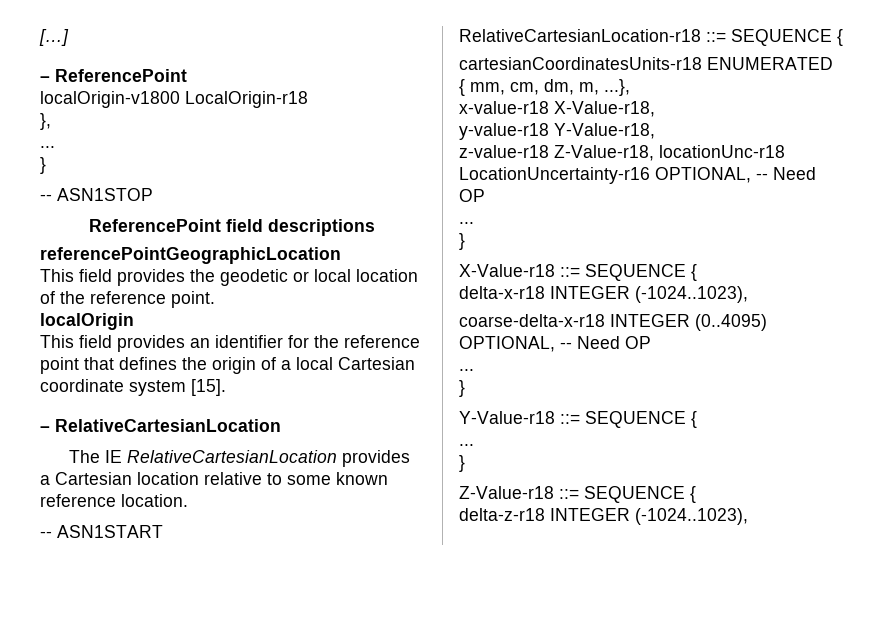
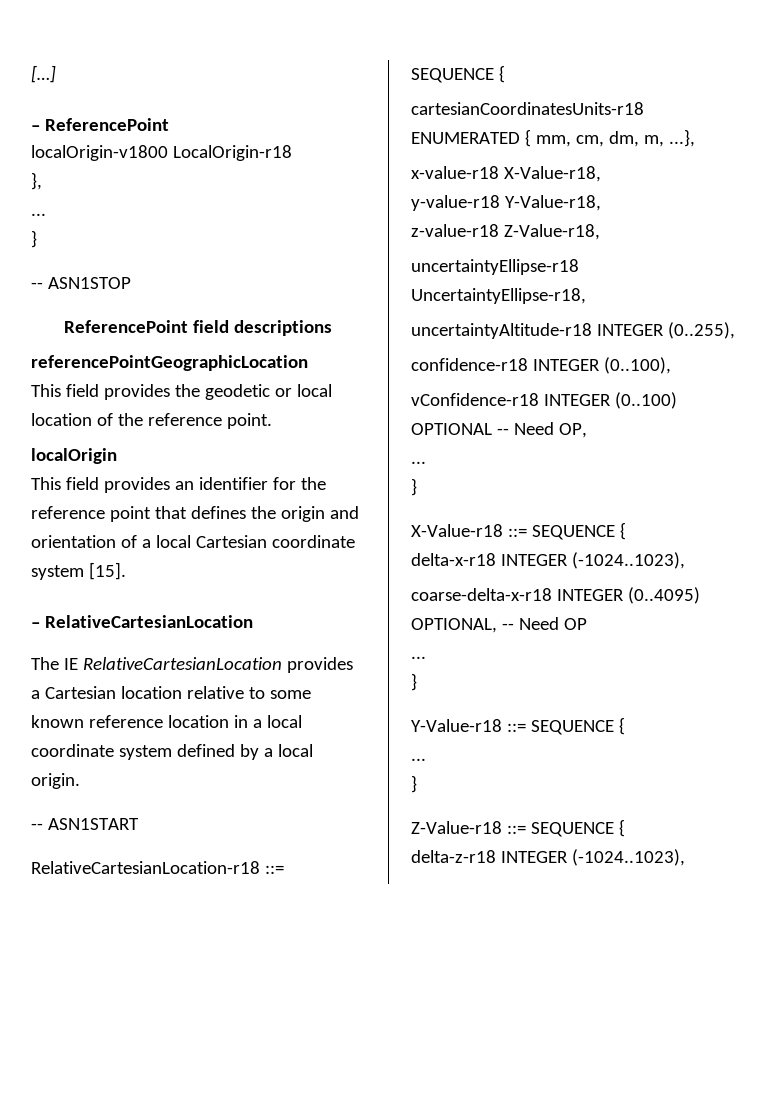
- This field provides an identifier for the reference point that defines the origin of a local Cartesian coordinate system [15].
+ This field provides an identifier for the reference point that defines the origin and orientation of a local Cartesian coordinate system [15].
- The IE RelativeCartesianLocation provides a Cartesian location relative to some known reference location.
+ The IE RelativeCartesianLocation provides a Cartesian location relative to some known reference location in a local coordinate system defined by a local origin.
- z-value-r18 Z-Value-r18, locationUnc-r18 LocationUncertainty-r16 OPTIONAL, -- Need OP
+ z-value-r18 Z-Value-r18,
+ uncertaintyEllipse-r18 UncertaintyEllipse-r18,
+ uncertaintyAltitude-r18 INTEGER (0..255),
+ confidence-r18 INTEGER (0..100),
+ vConfidence-r18 INTEGER (0..100) OPTIONAL -- Need OP,

